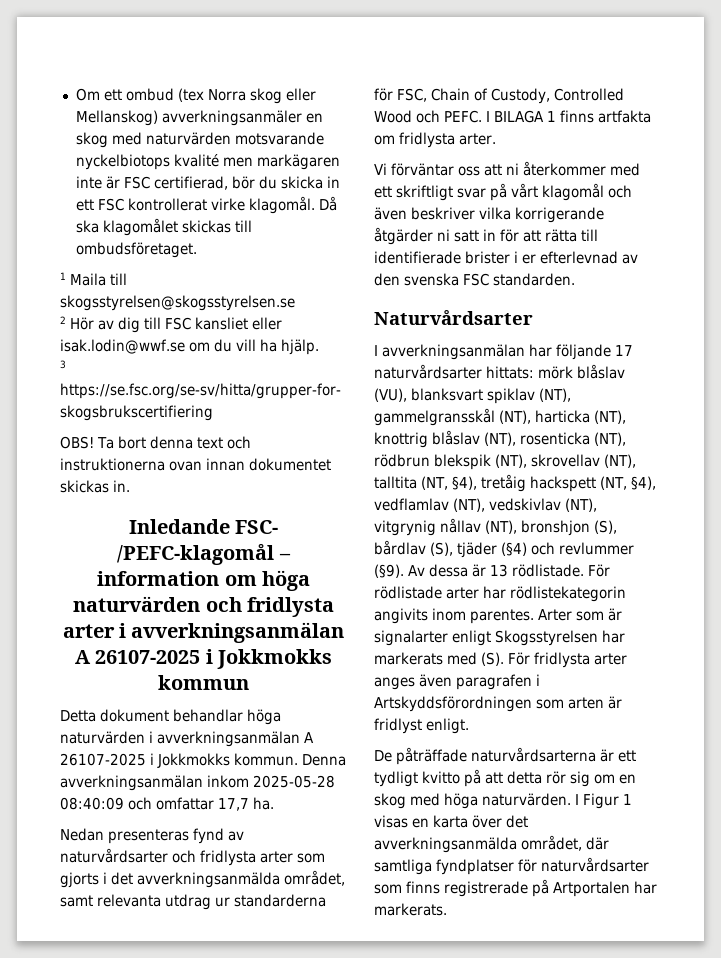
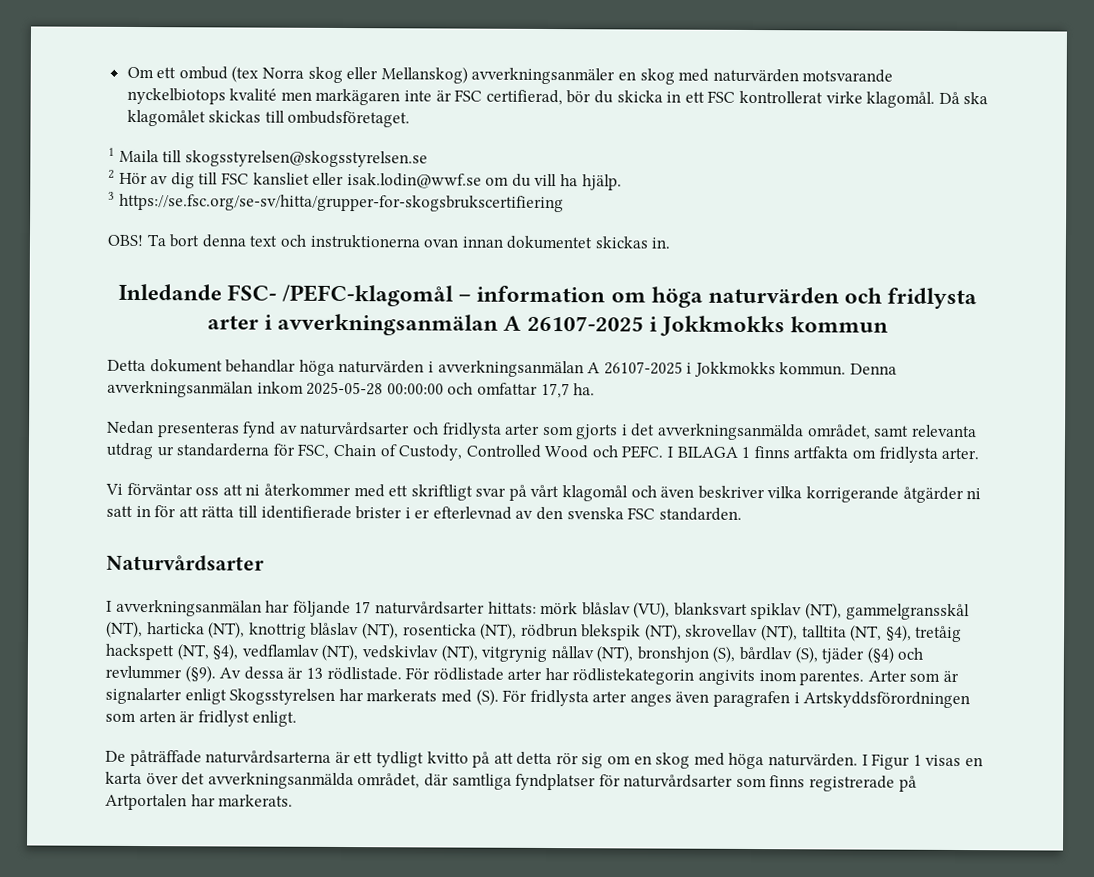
- Denna avverkningsanmälan inkom 2025-05-28 08:40:09 och omfattar 17,7 ha.
+ Denna avverkningsanmälan inkom 2025-05-28 00:00:00 och omfattar 17,7 ha.

